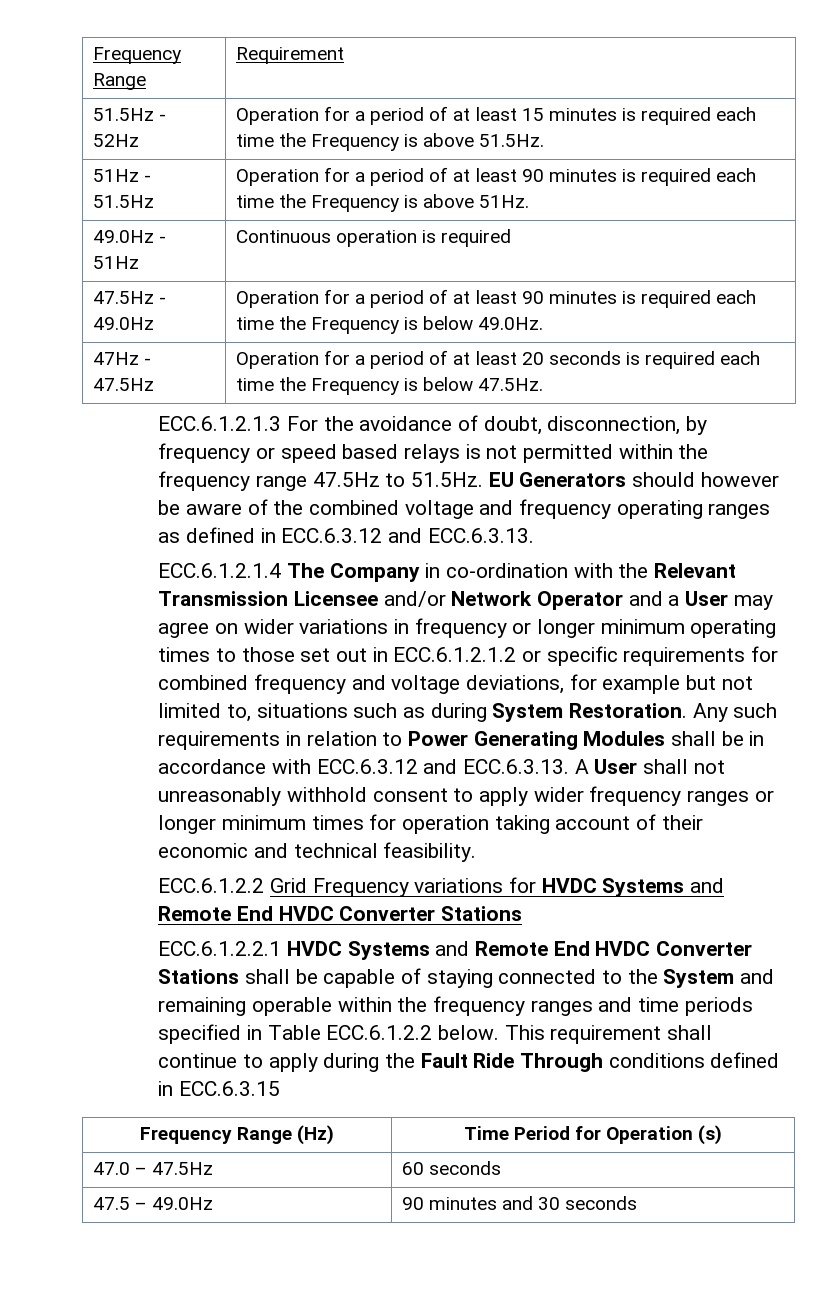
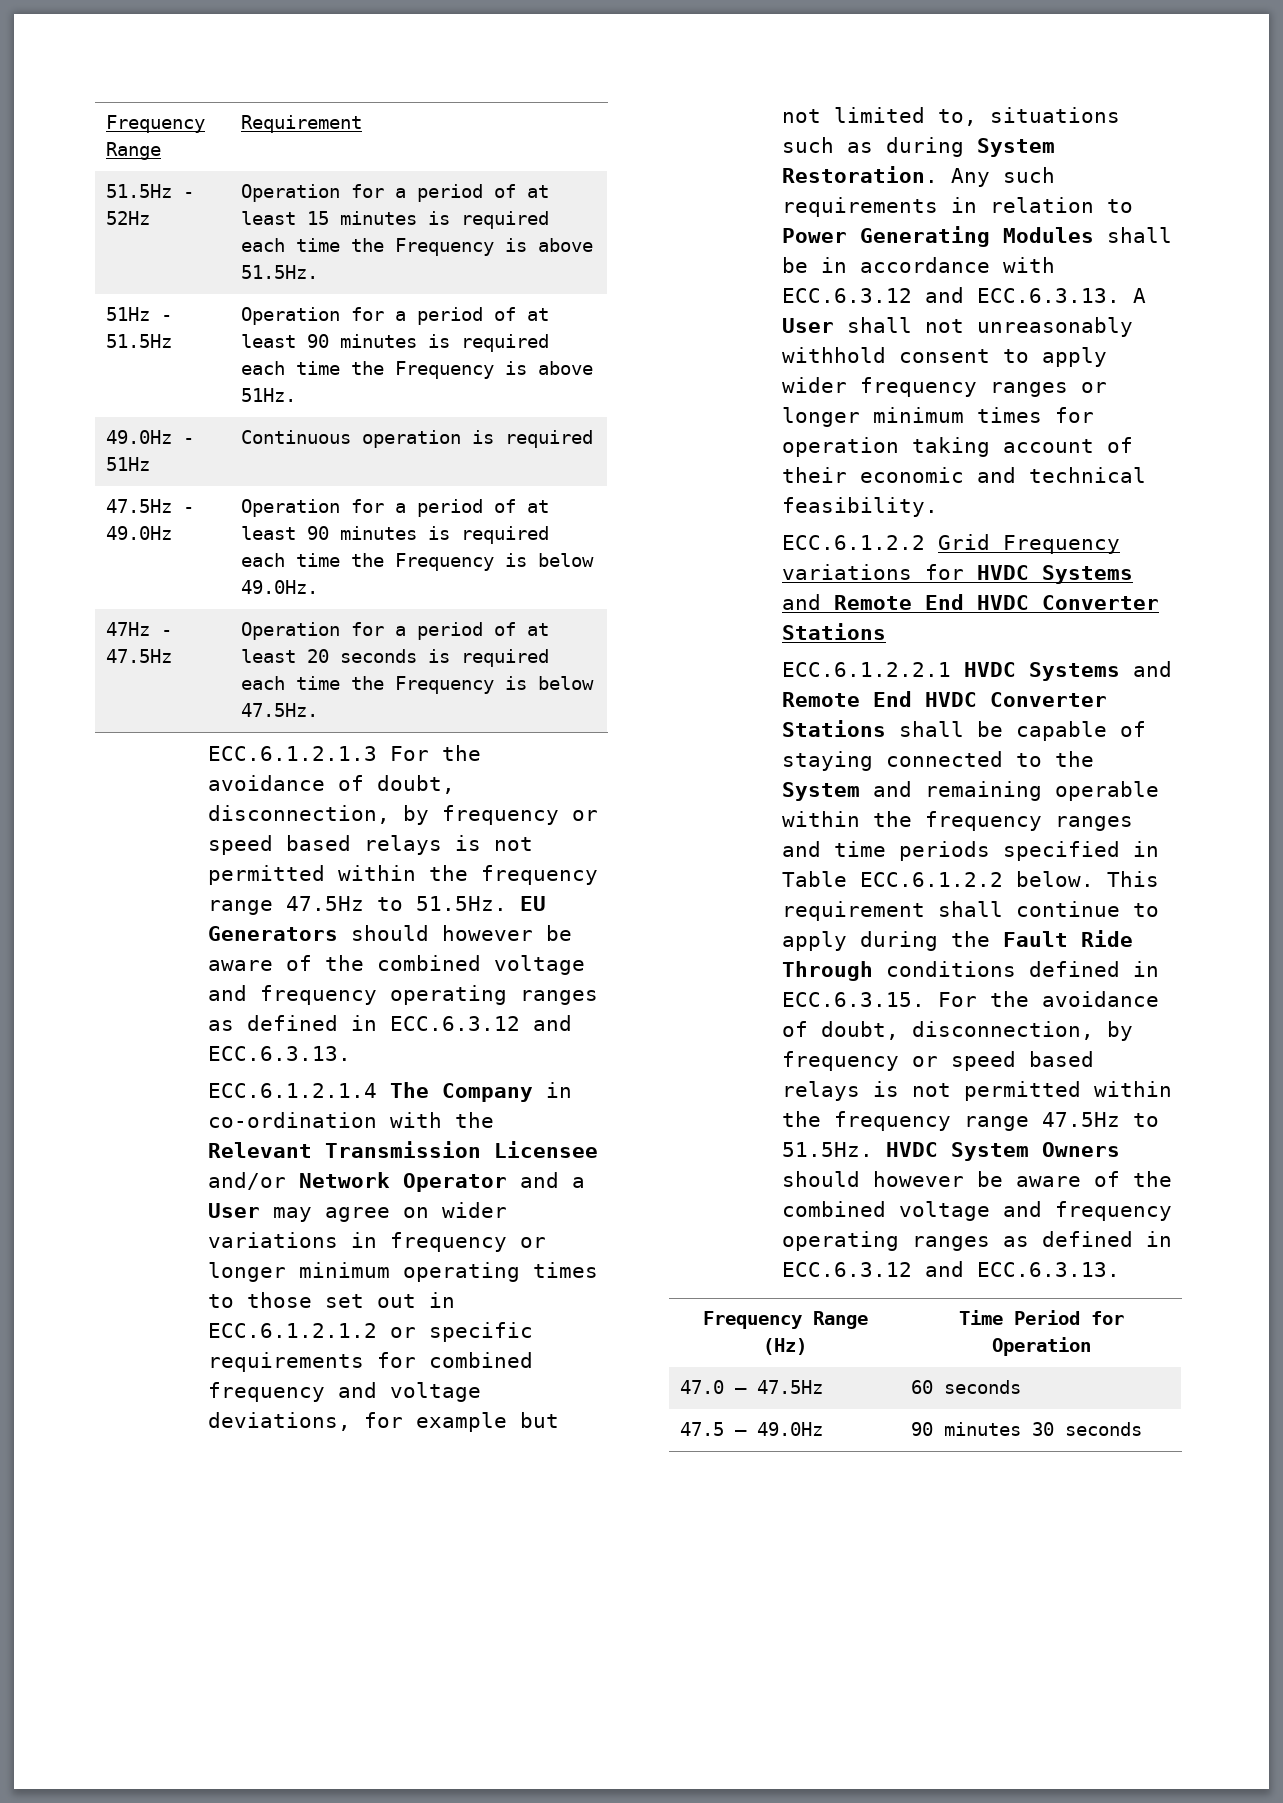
- This requirement shall continue to apply during the Fault Ride Through conditions defined in ECC.6.3.15
+ This requirement shall continue to apply during the Fault Ride Through conditions defined in ECC.6.3.15. For the avoidance of doubt, disconnection, by frequency or speed based relays is not permitted within the frequency range 47.5Hz to 51.5Hz. HVDC System Owners should however be aware of the combined voltage and frequency operating ranges as defined in ECC.6.3.12 and ECC.6.3.13.
- Frequency Range (Hz) | Time Period for Operation (s)
+ Frequency Range (Hz) | Time Period for Operation
- 47.5 – 49.0Hz | 90 minutes and 30 seconds
+ 47.5 – 49.0Hz | 90 minutes 30 seconds

